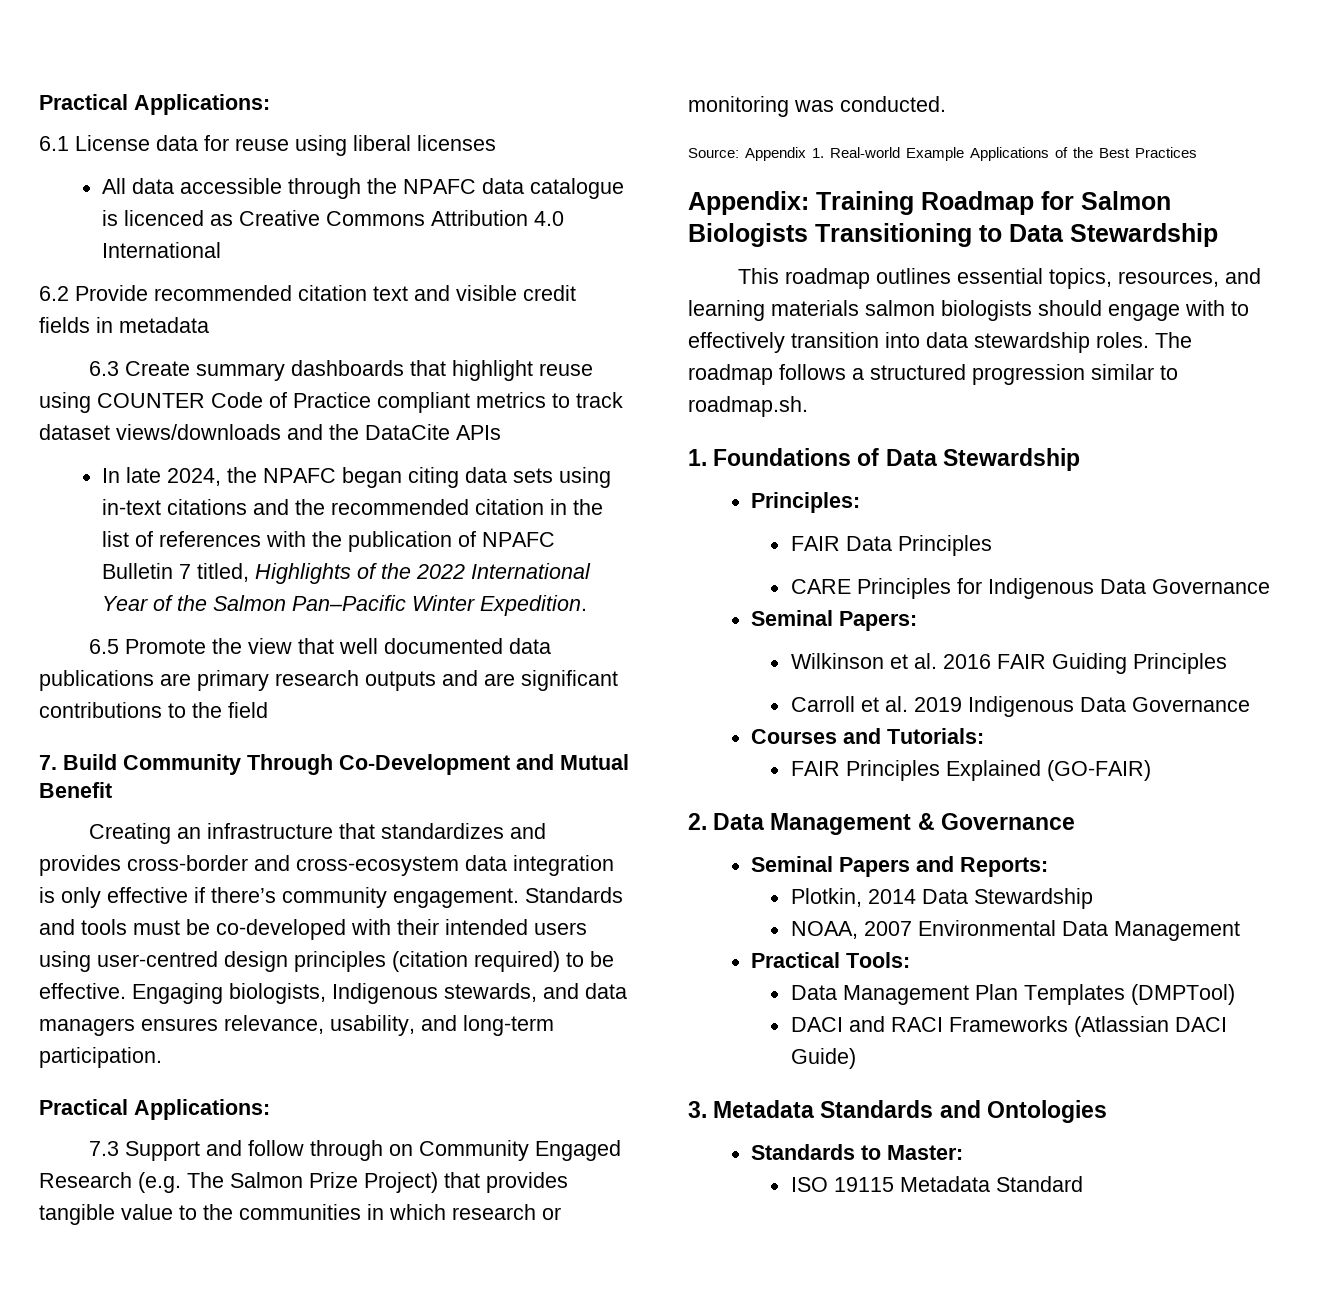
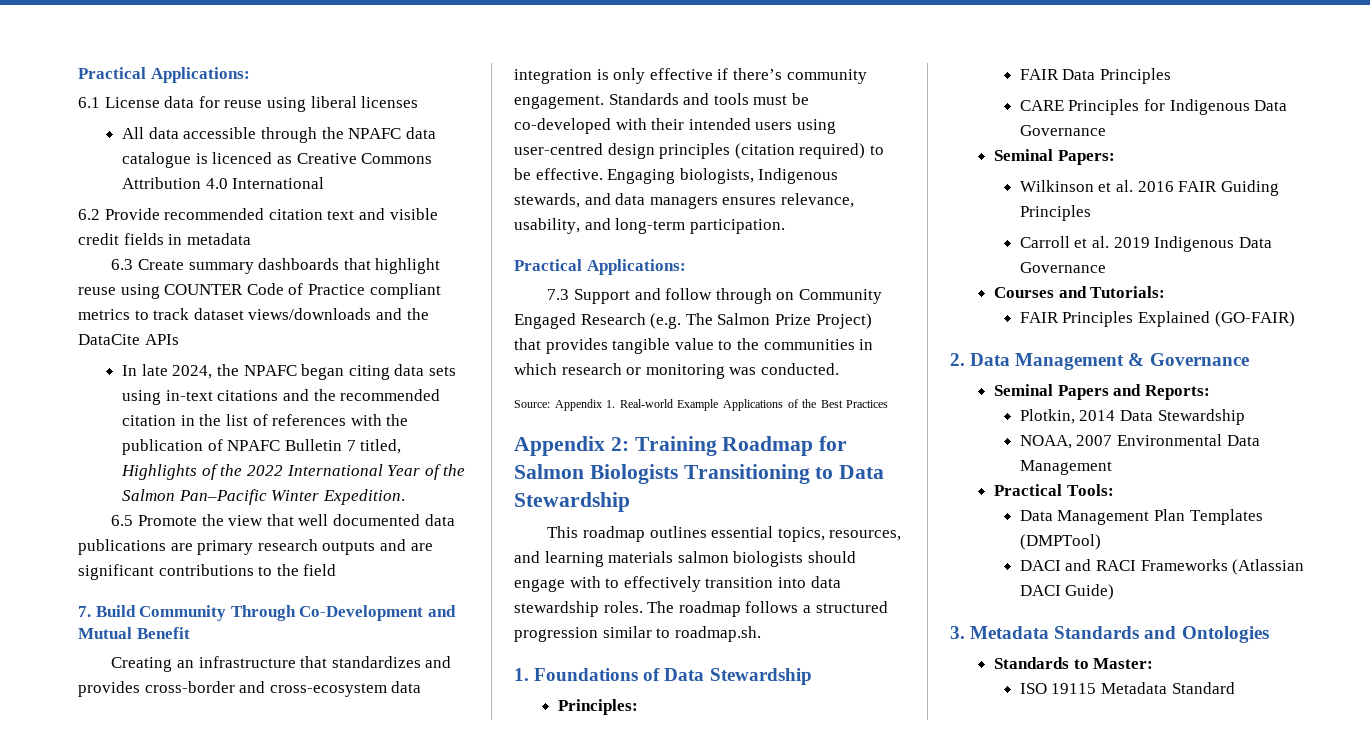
- Appendix: Training Roadmap for Salmon Biologists Transitioning to Data Stewardship
+ Appendix 2: Training Roadmap for Salmon Biologists Transitioning to Data Stewardship

